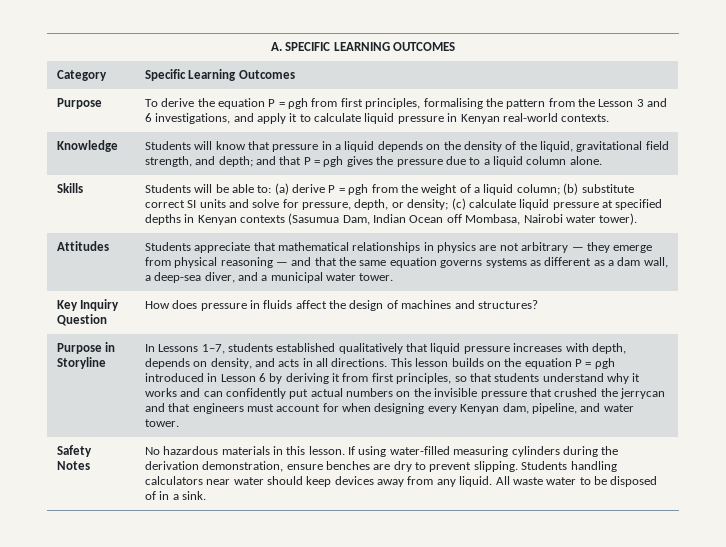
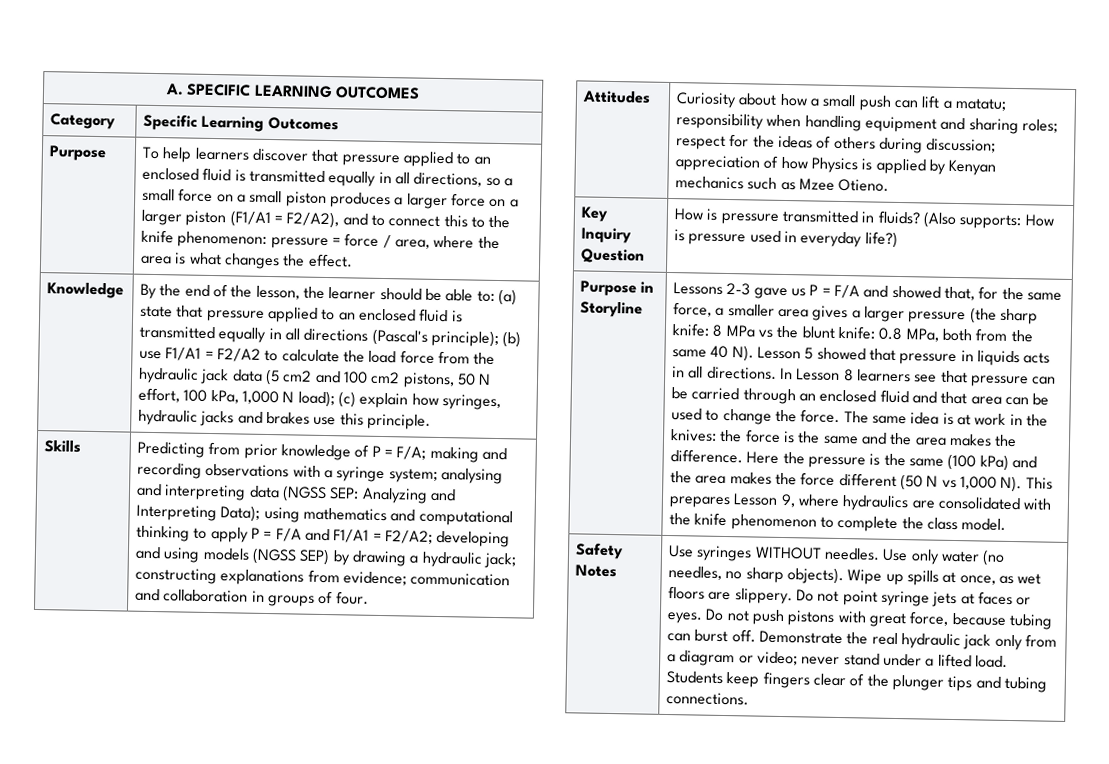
- To derive the equation P = ρgh from first principles, formalising the pattern from the Lesson 3 and 6 investigations, and apply it to calculate liquid pressure in Kenyan real-world contexts.
- Knowledge | Students will know that pressure in a liquid depends on the density of the liquid, gravitational field strength, and depth; and that P = ρgh gives the pressure due to a liquid column alone.
- Skills | Students will be able to: (a) derive P = ρgh from the weight of a liquid column; (b) substitute correct SI units and solve for pressure, depth, or density; (c) calculate liquid pressure at specified depths in Kenyan contexts (Sasumua Dam, Indian Ocean off Mombasa, Nairobi water tower).
- Attitudes | Students appreciate that mathematical relationships in physics are not arbitrary — they emerge from physical reasoning — and that the same equation governs systems as different as a dam wall, a deep-sea diver, and a municipal water tower.
- Key Inquiry Question | How does pressure in fluids affect the design of machines and structures?
- Purpose in Storyline | In Lessons 1–7, students established qualitatively that liquid pressure increases with depth, depends on density, and acts in all directions. This lesson builds on the equation P = ρgh introduced in Lesson 6 by deriving it from first principles, so that students understand why it works and can confidently put actual numbers on the invisible pressure that crushed the jerrycan and that engineers must account for when designing every Kenyan dam, pipeline, and water tower.
- Safety Notes | No hazardous materials in this lesson. If using water-filled measuring cylinders during the derivation demonstration, ensure benches are dry to prevent slipping. Students handling calculators near water should keep devices away from any liquid. All waste water to be disposed of in a sink.
+ To help learners discover that pressure applied to an enclosed fluid is transmitted equally in all directions, so a small force on a small piston produces a larger force on a larger piston (F1/A1 = F2/A2), and to connect this to the knife phenomenon: pressure = force / area, where the area is what changes the effect.
+ Knowledge | By the end of the lesson, the learner should be able to: (a) state that pressure applied to an enclosed fluid is transmitted equally in all directions (Pascal's principle); (b) use F1/A1 = F2/A2 to calculate the load force from the hydraulic jack data (5 cm2 and 100 cm2 pistons, 50 N effort, 100 kPa, 1,000 N load); (c) explain how syringes, hydraulic jacks and brakes use this principle.
+ Skills | Predicting from prior knowledge of P = F/A; making and recording observations with a syringe system; analysing and interpreting data (NGSS SEP: Analyzing and Interpreting Data); using mathematics and computational thinking to apply P = F/A and F1/A1 = F2/A2; developing and using models (NGSS SEP) by drawing a hydraulic jack; constructing explanations from evidence; communication and collaboration in groups of four.
+ Attitudes | Curiosity about how a small push can lift a matatu; responsibility when handling equipment and sharing roles; respect for the ideas of others during discussion; appreciation of how Physics is applied by Kenyan mechanics such as Mzee Otieno.
+ Key Inquiry Question | How is pressure transmitted in fluids? (Also supports: How is pressure used in everyday life?)
+ Purpose in Storyline | Lessons 2-3 gave us P = F/A and showed that, for the same force, a smaller area gives a larger pressure (the sharp knife: 8 MPa vs the blunt knife: 0.8 MPa, both from the same 40 N). Lesson 5 showed that pressure in liquids acts in all directions. In Lesson 8 learners see that pressure can be carried through an enclosed fluid and that area can be used to change the force. The same idea is at work in the knives: the force is the same and the area makes the difference. Here the pressure is the same (100 kPa) and the area makes the force different (50 N vs 1,000 N). This prepares Lesson 9, where hydraulics are consolidated with the knife phenomenon to complete the class model.
+ Safety Notes | Use syringes WITHOUT needles. Use only water (no needles, no sharp objects). Wipe up spills at once, as wet floors are slippery. Do not point syringe jets at faces or eyes. Do not push pistons with great force, because tubing can burst off. Demonstrate the real hydraulic jack only from a diagram or video; never stand under a lifted load. Students keep fingers clear of the plunger tips and tubing connections.

